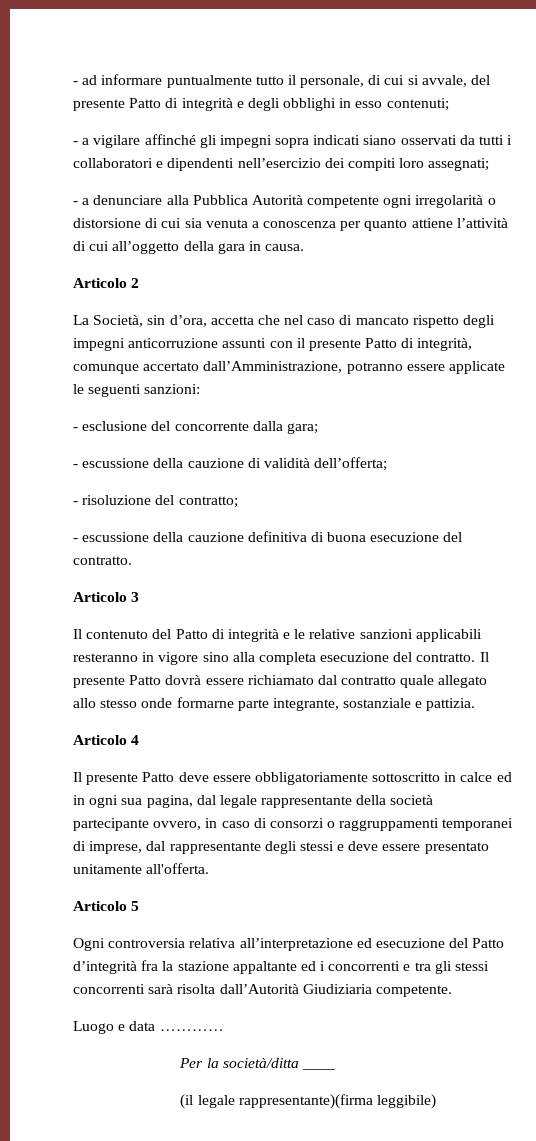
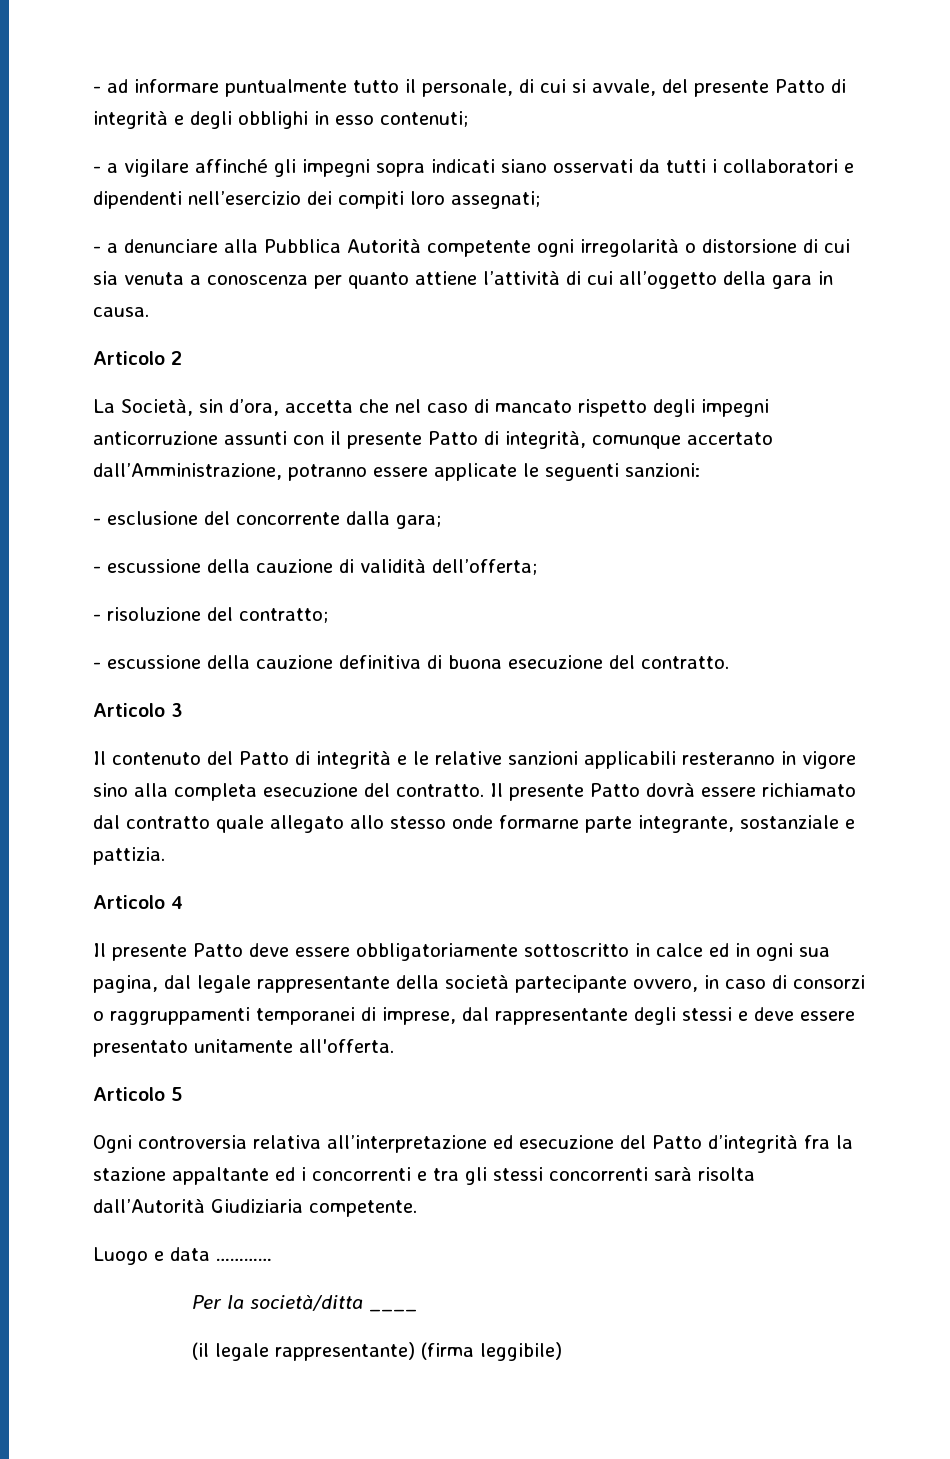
- (il legale rappresentante)(firma leggibile)
+ (il legale rappresentante) (firma leggibile)

